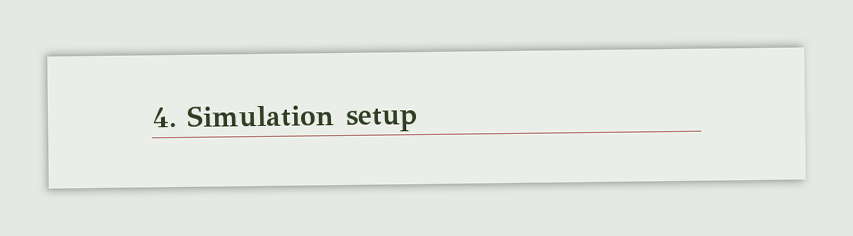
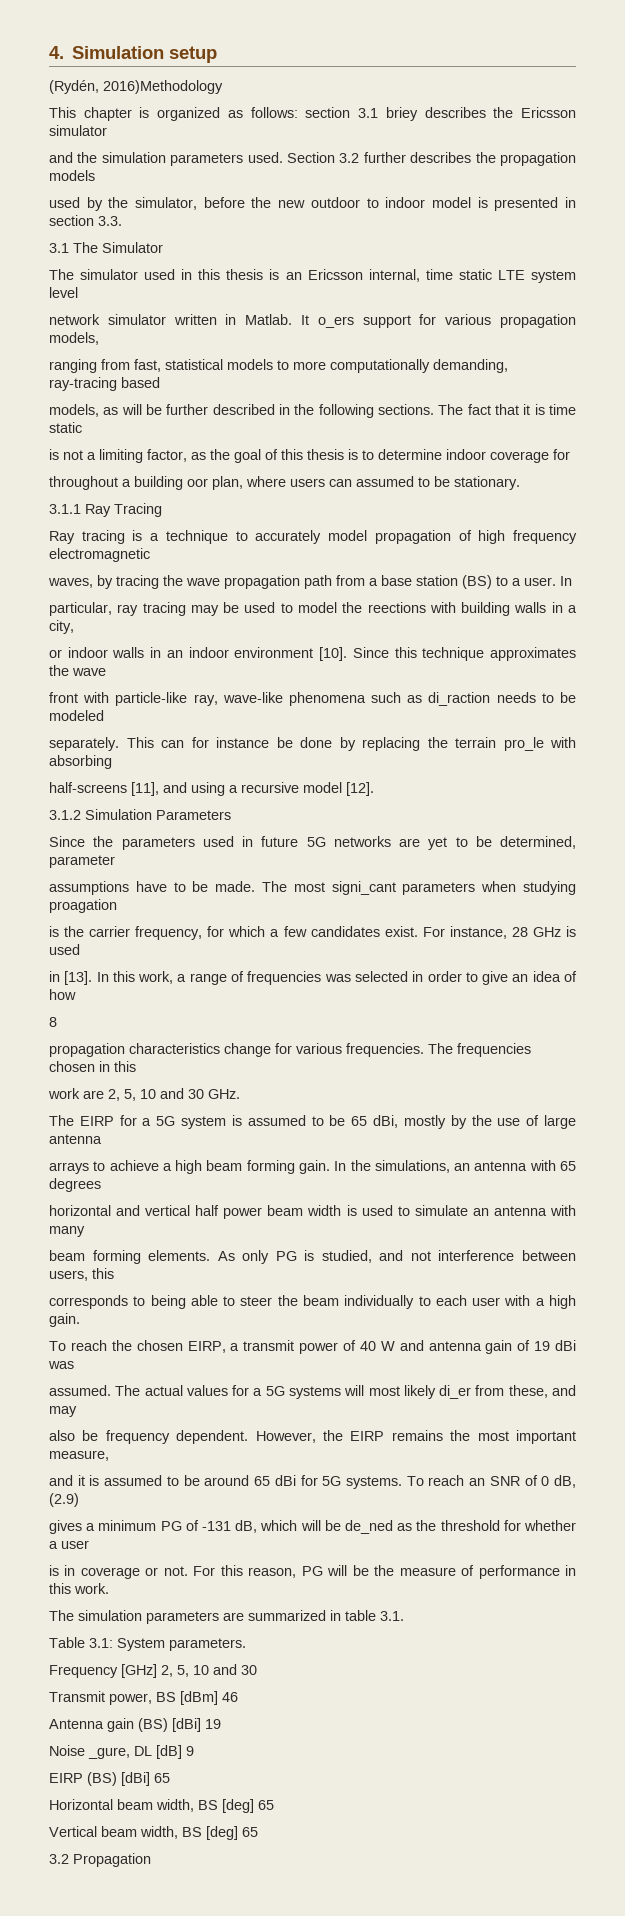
+ (Rydén, 2016)Methodology
+ This chapter is organized as follows: section 3.1 briey describes the Ericsson simulator
+ and the simulation parameters used. Section 3.2 further describes the propagation models
+ used by the simulator, before the new outdoor to indoor model is presented in section 3.3.
+ 3.1 The Simulator
+ The simulator used in this thesis is an Ericsson internal, time static LTE system level
+ network simulator written in Matlab. It o_ers support for various propagation models,
+ ranging from fast, statistical models to more computationally demanding, ray-tracing based
+ models, as will be further described in the following sections. The fact that it is time static
+ is not a limiting factor, as the goal of this thesis is to determine indoor coverage for
+ throughout a building oor plan, where users can assumed to be stationary.
+ 3.1.1 Ray Tracing
+ Ray tracing is a technique to accurately model propagation of high frequency electromagnetic
+ waves, by tracing the wave propagation path from a base station (BS) to a user. In
+ particular, ray tracing may be used to model the reections with building walls in a city,
+ or indoor walls in an indoor environment [10]. Since this technique approximates the wave
+ front with particle-like ray, wave-like phenomena such as di_raction needs to be modeled
+ separately. This can for instance be done by replacing the terrain pro_le with absorbing
+ half-screens [11], and using a recursive model [12].
+ 3.1.2 Simulation Parameters
+ Since the parameters used in future 5G networks are yet to be determined, parameter
+ assumptions have to be made. The most signi_cant parameters when studying proagation
+ is the carrier frequency, for which a few candidates exist. For instance, 28 GHz is used
+ in [13]. In this work, a range of frequencies was selected in order to give an idea of how
+ 8
+ propagation characteristics change for various frequencies. The frequencies chosen in this
+ work are 2, 5, 10 and 30 GHz.
+ The EIRP for a 5G system is assumed to be 65 dBi, mostly by the use of large antenna
+ arrays to achieve a high beam forming gain. In the simulations, an antenna with 65 degrees
+ horizontal and vertical half power beam width is used to simulate an antenna with many
+ beam forming elements. As only PG is studied, and not interference between users, this
+ corresponds to being able to steer the beam individually to each user with a high gain.
+ To reach the chosen EIRP, a transmit power of 40 W and antenna gain of 19 dBi was
+ assumed. The actual values for a 5G systems will most likely di_er from these, and may
+ also be frequency dependent. However, the EIRP remains the most important measure,
+ and it is assumed to be around 65 dBi for 5G systems. To reach an SNR of 0 dB, (2.9)
+ gives a minimum PG of -131 dB, which will be de_ned as the threshold for whether a user
+ is in coverage or not. For this reason, PG will be the measure of performance in this work.
+ The simulation parameters are summarized in table 3.1.
+ Table 3.1: System parameters.
+ Frequency [GHz] 2, 5, 10 and 30
+ Transmit power, BS [dBm] 46
+ Antenna gain (BS) [dBi] 19
+ Noise _gure, DL [dB] 9
+ EIRP (BS) [dBi] 65
+ Horizontal beam width, BS [deg] 65
+ Vertical beam width, BS [deg] 65
+ 3.2 Propagation

